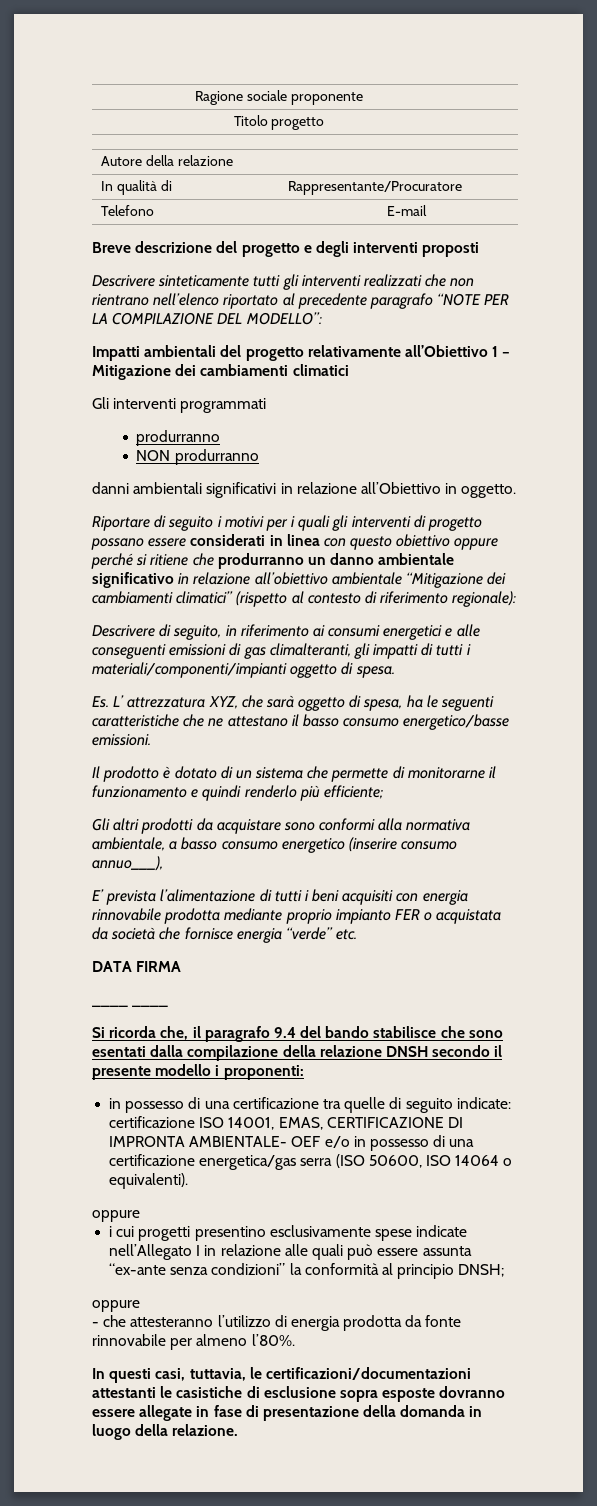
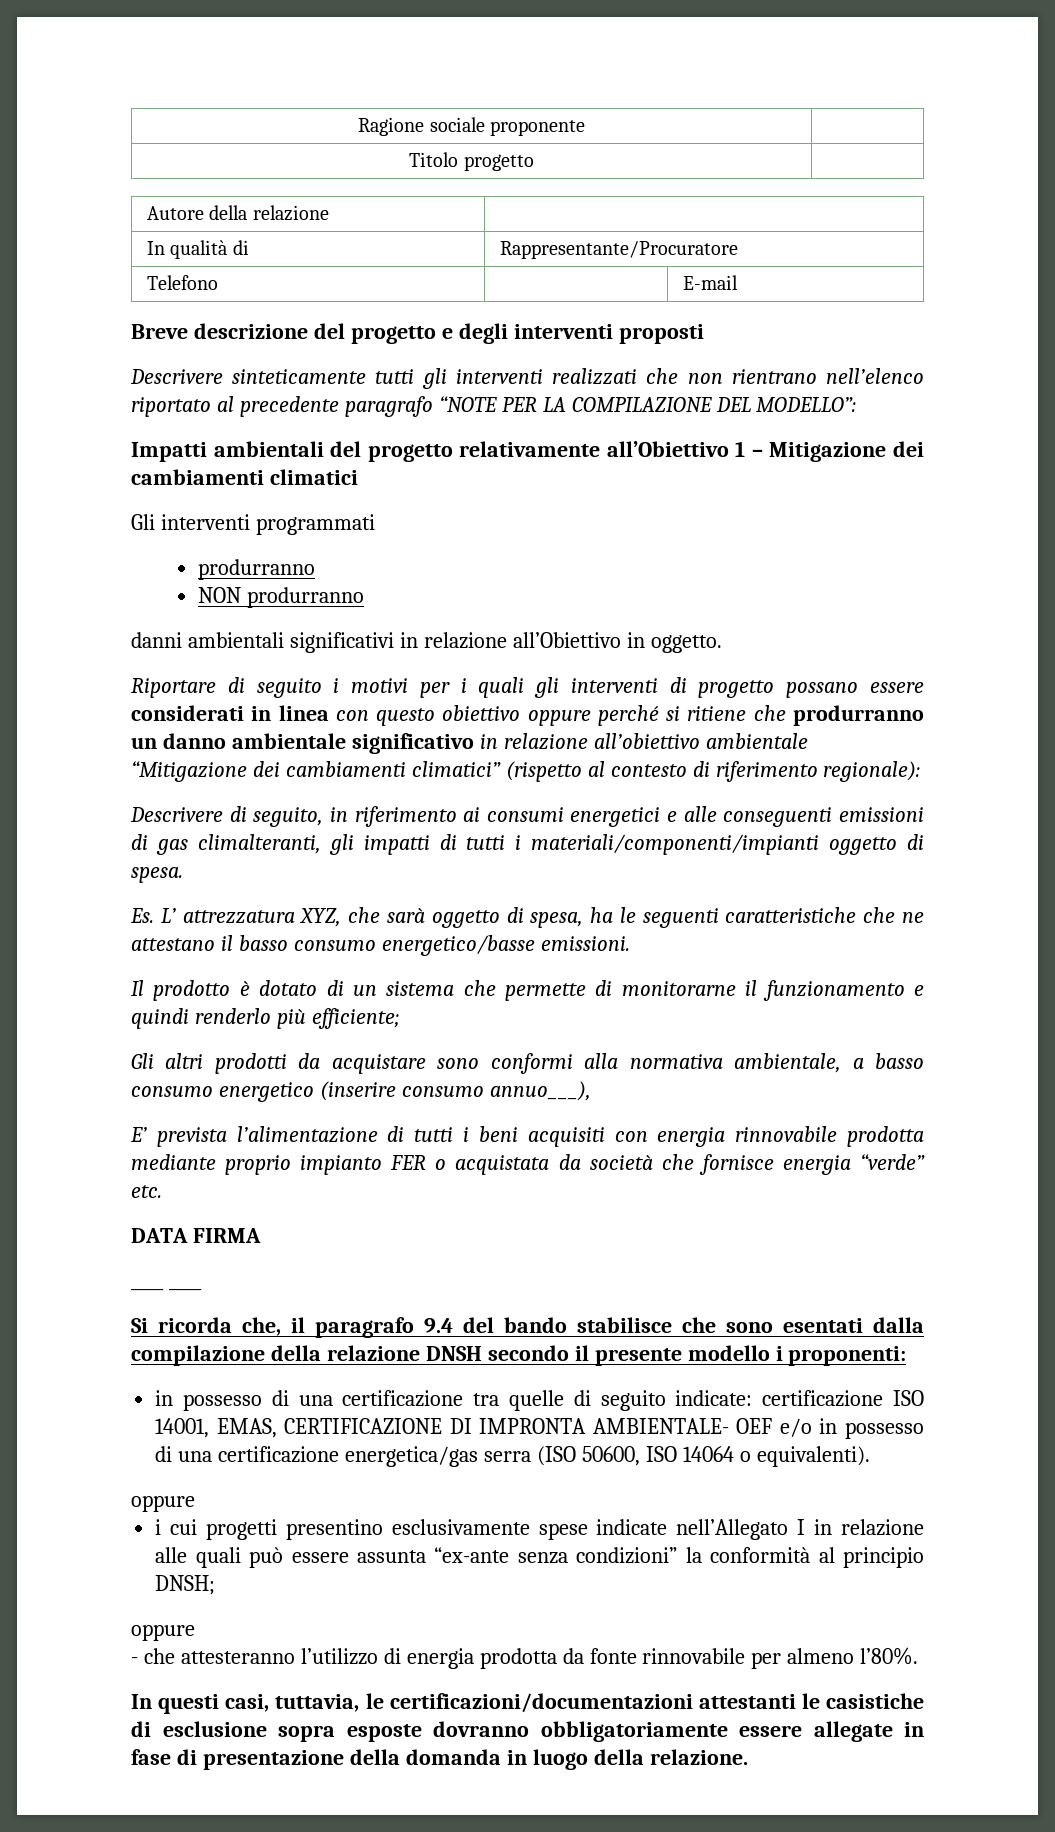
- In questi casi, tuttavia, le certificazioni/documentazioni attestanti le casistiche di esclusione sopra esposte dovranno essere allegate in fase di presentazione della domanda in luogo della relazione.
+ In questi casi, tuttavia, le certificazioni/documentazioni attestanti le casistiche di esclusione sopra esposte dovranno obbligatoriamente essere allegate in fase di presentazione della domanda in luogo della relazione.

